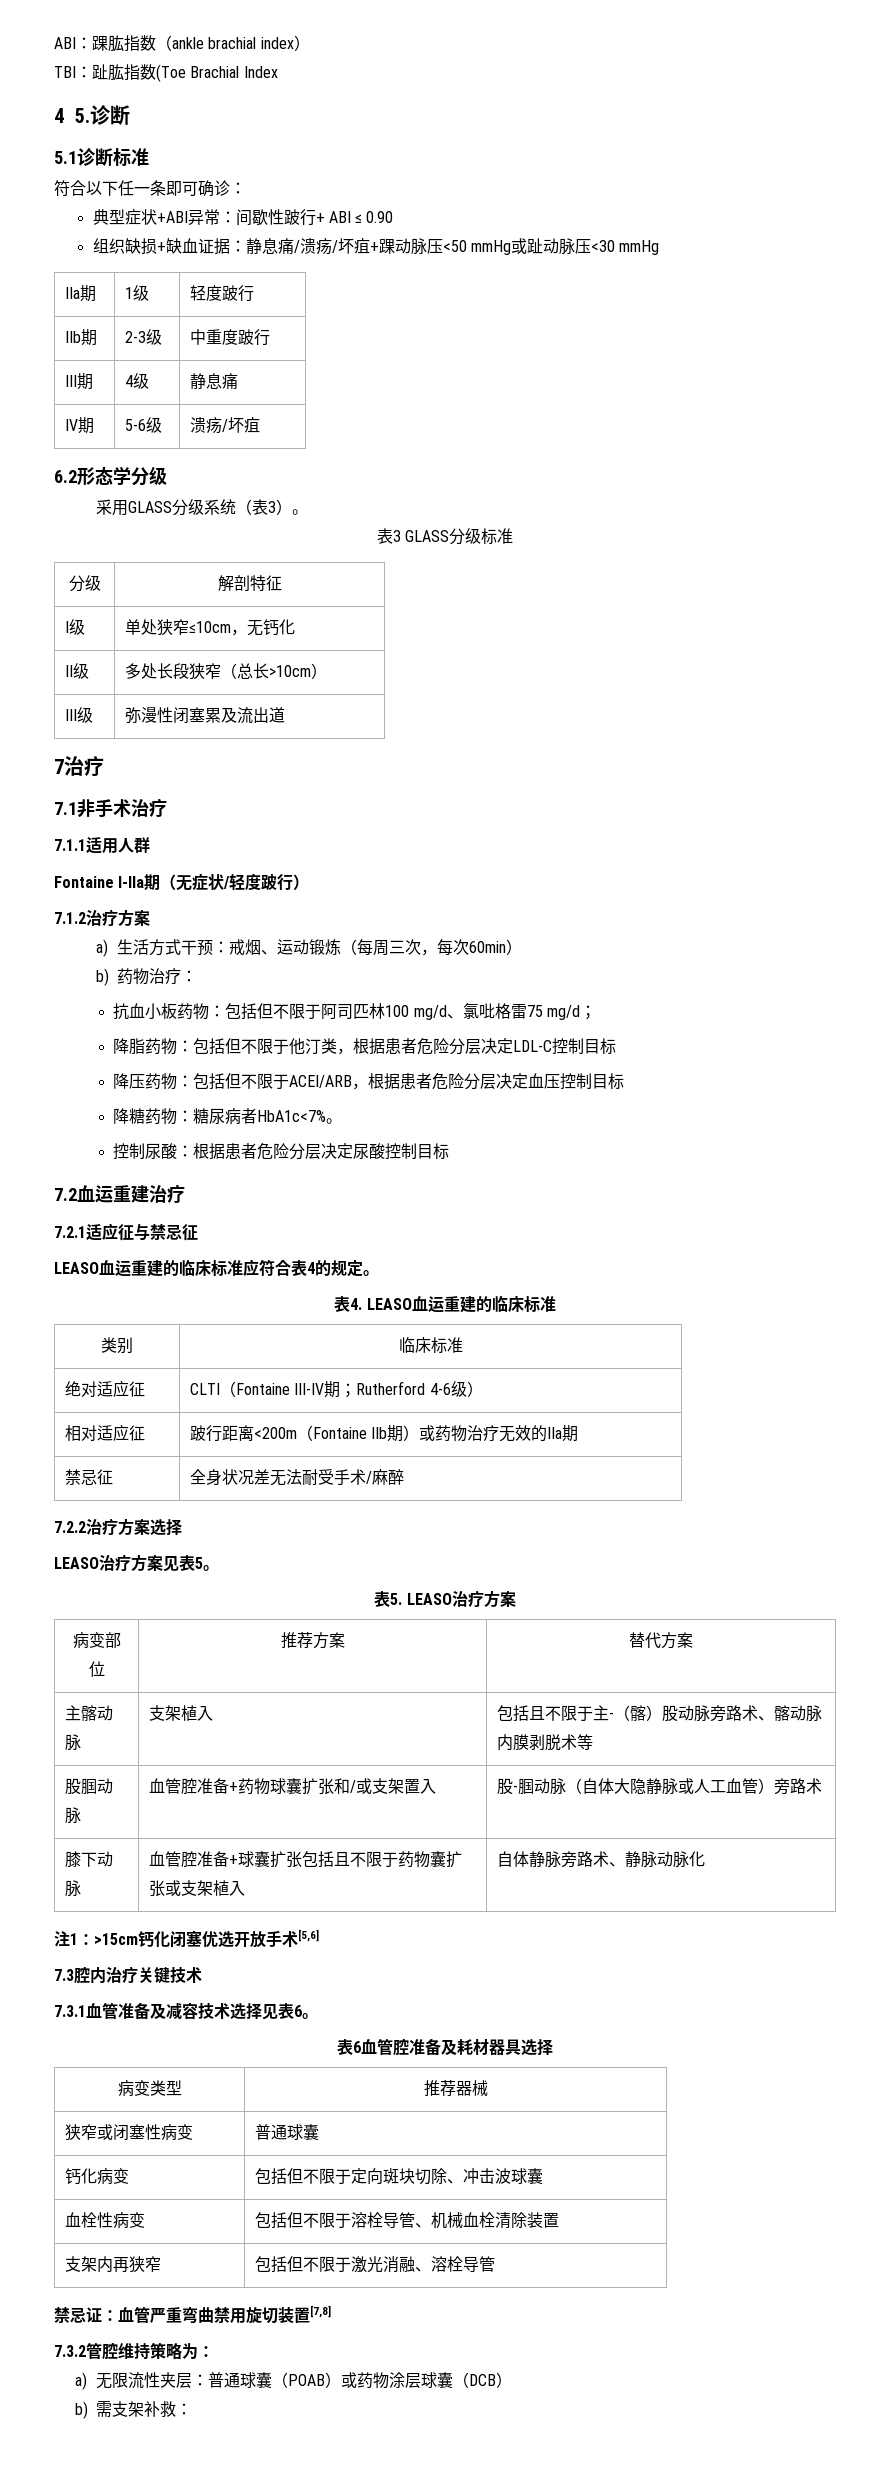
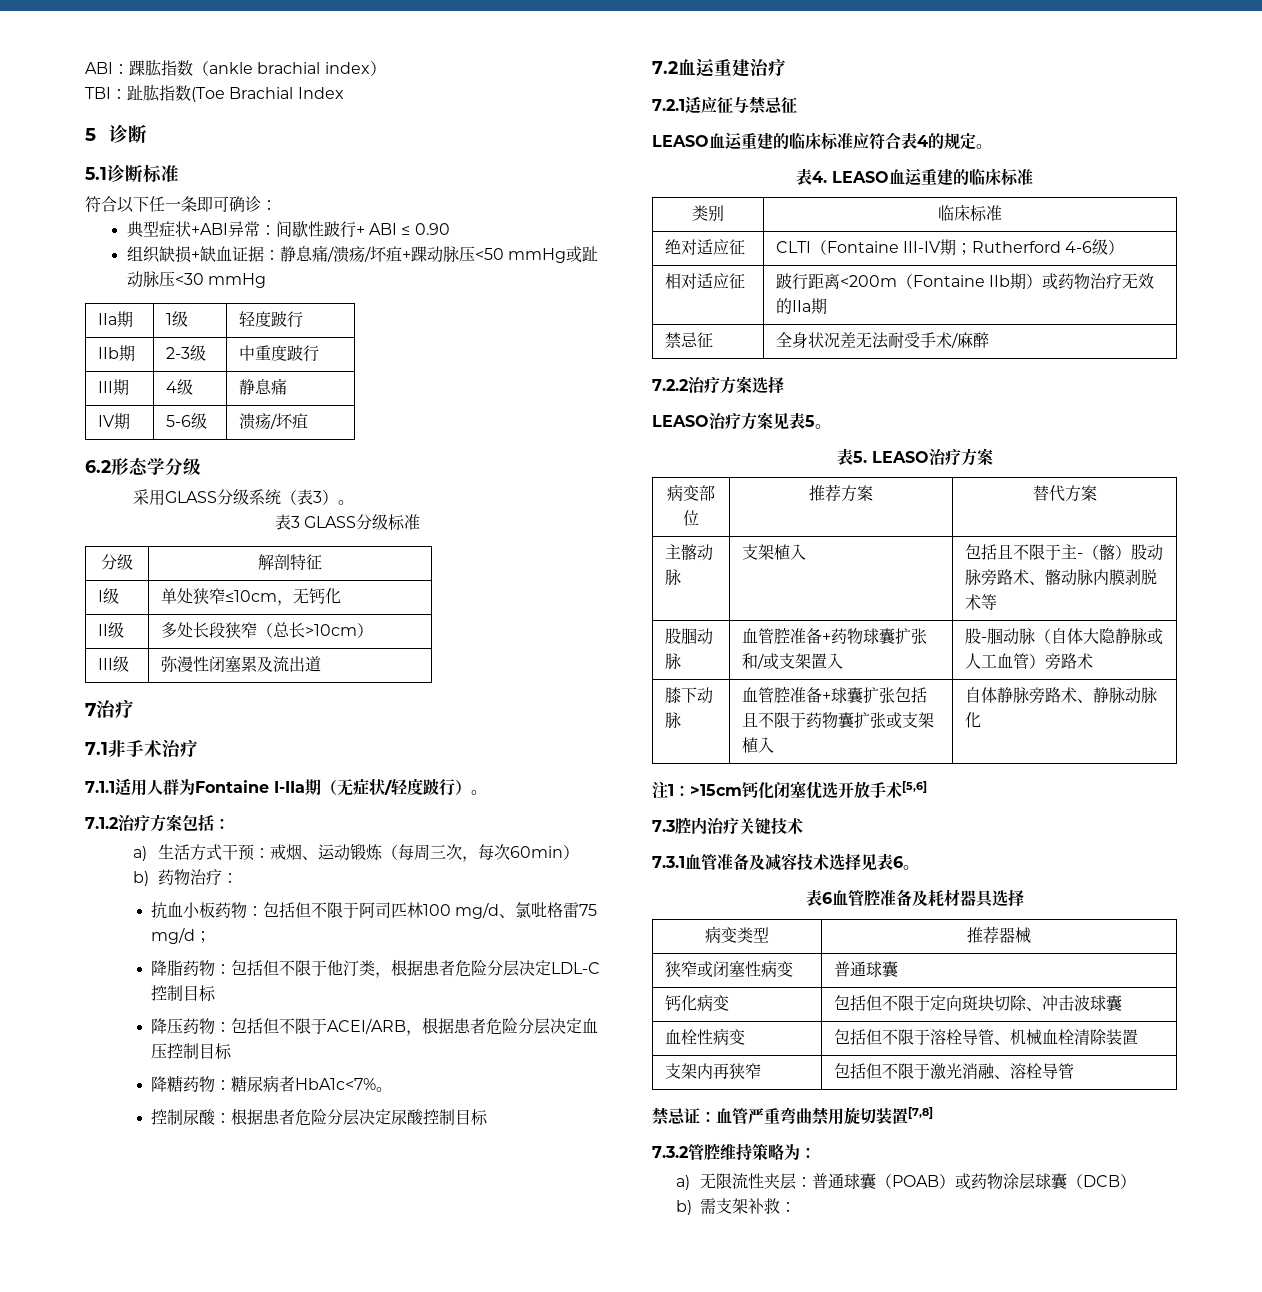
- 4 5.诊断
+ 5诊断
- 7.1.1适用人群
- Fontaine I-IIa期（无症状/轻度跛行）
+ 7.1.1适用人群为Fontaine I-IIa期（无症状/轻度跛行）。
- 7.1.2治疗方案
+ 7.1.2治疗方案包括：

